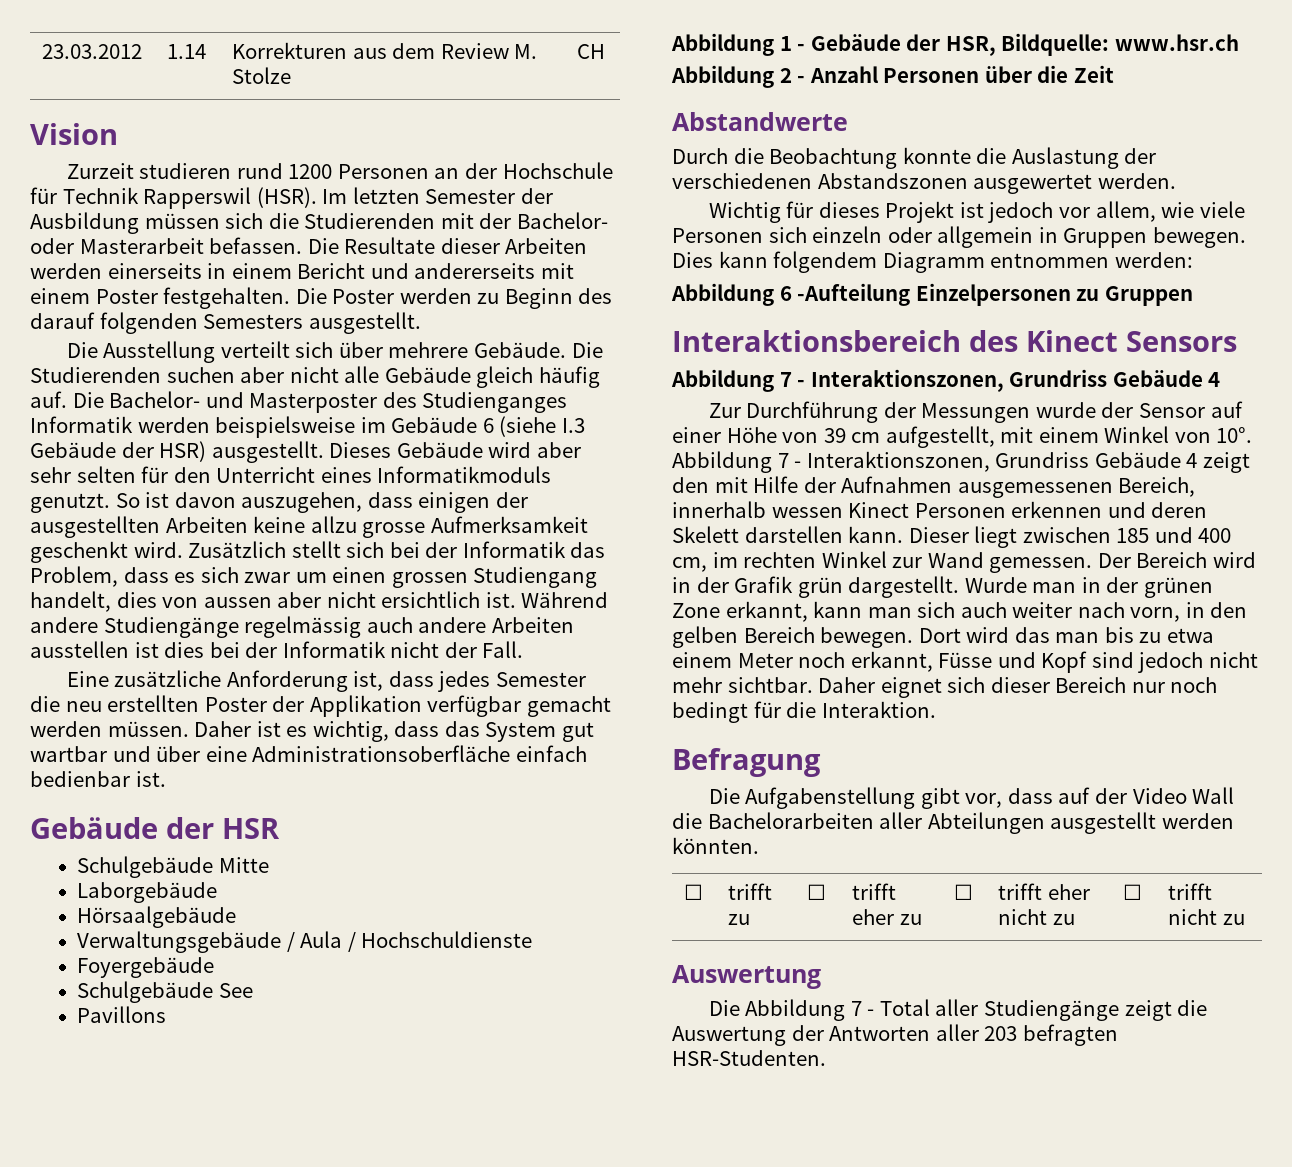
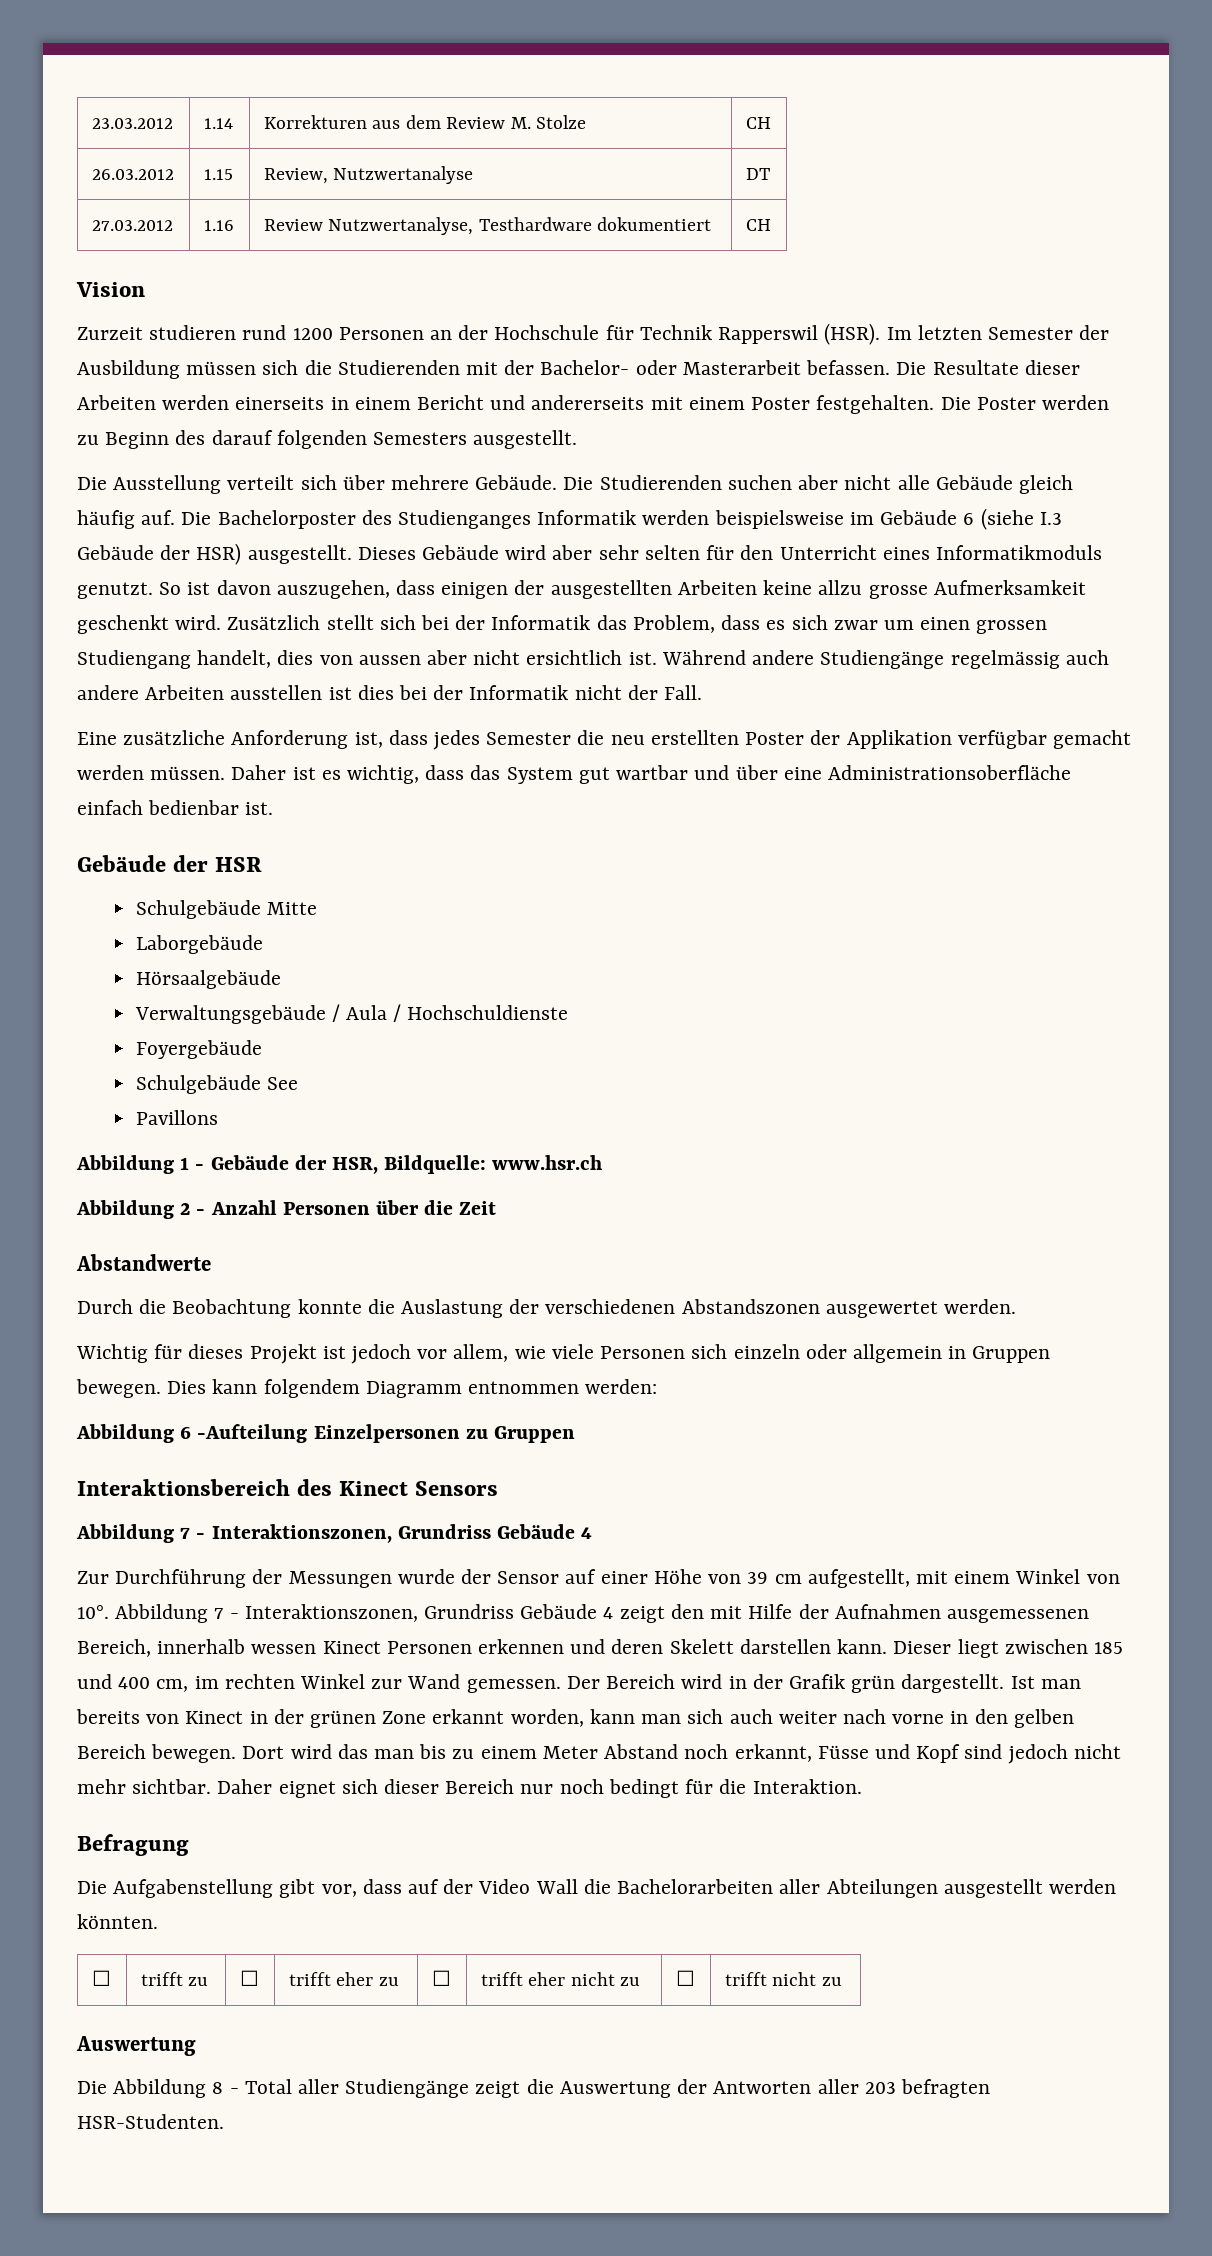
+ 26.03.2012 | 1.15 | Review, Nutzwertanalyse | DT
+ 27.03.2012 | 1.16 | Review Nutzwertanalyse, Testhardware dokumentiert | CH
- Die Bachelor- und Masterposter des Studienganges Informatik werden beispielsweise im Gebäude 6 (siehe I.3 Gebäude der HSR) ausgestellt.
+ Die Bachelorposter des Studienganges Informatik werden beispielsweise im Gebäude 6 (siehe I.3 Gebäude der HSR) ausgestellt.
- Wurde man in der grünen Zone erkannt, kann man sich auch weiter nach vorn, in den gelben Bereich bewegen.
+ Ist man bereits von Kinect in der grünen Zone erkannt worden, kann man sich auch weiter nach vorne in den gelben Bereich bewegen.
- Dort wird das man bis zu etwa einem Meter noch erkannt, Füsse und Kopf sind jedoch nicht mehr sichtbar.
+ Dort wird das man bis zu einem Meter Abstand noch erkannt, Füsse und Kopf sind jedoch nicht mehr sichtbar.
- Die Abbildung 7 - Total aller Studiengänge zeigt die Auswertung der Antworten aller 203 befragten HSR-Studenten.
+ Die Abbildung 8 - Total aller Studiengänge zeigt die Auswertung der Antworten aller 203 befragten HSR-Studenten.

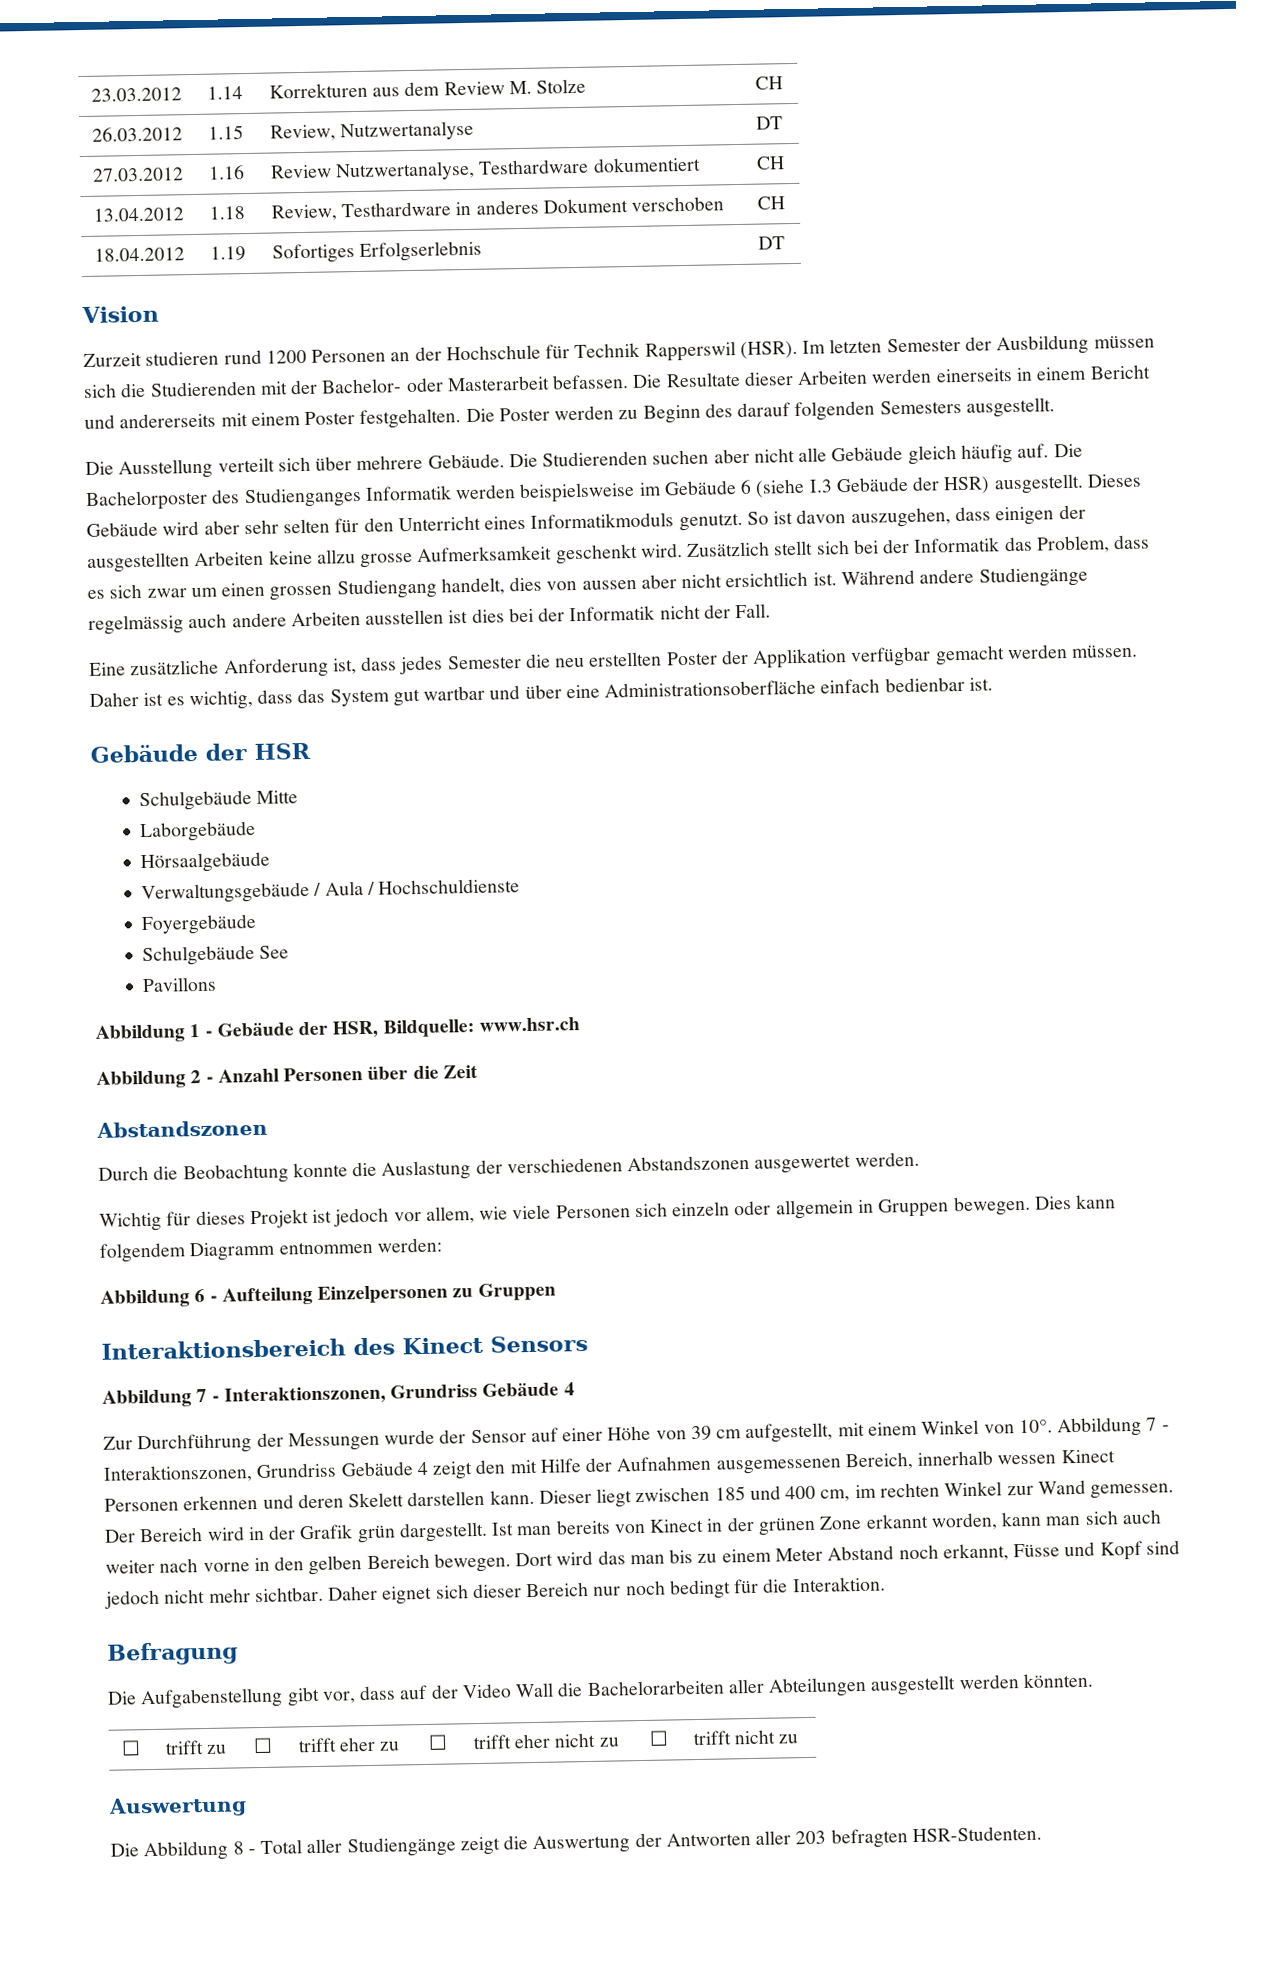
+ 13.04.2012 | 1.18 | Review, Testhardware in anderes Dokument verschoben | CH
+ 18.04.2012 | 1.19 | Sofortiges Erfolgserlebnis | DT
  Abbildung 2 - Anzahl Personen über die Zeit
- Abstandwerte
+ Abstandszonen
- Abbildung 6 -Aufteilung Einzelpersonen zu Gruppen
+ Abbildung 6 - Aufteilung Einzelpersonen zu Gruppen

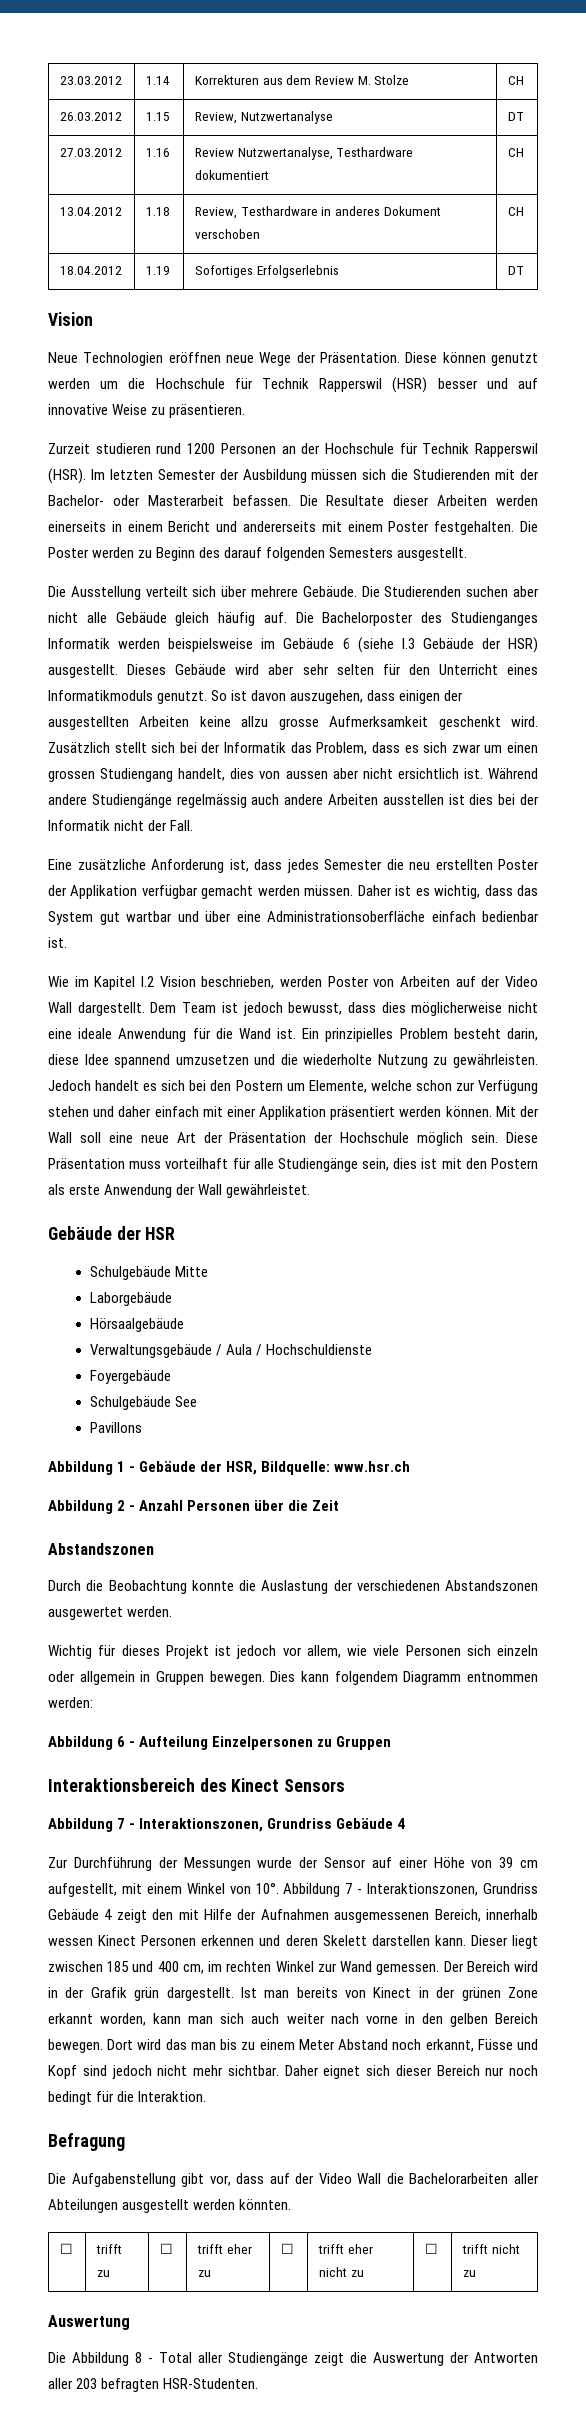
+ Neue Technologien eröffnen neue Wege der Präsentation. Diese können genutzt werden um die Hochschule für Technik Rapperswil (HSR) besser und auf innovative Weise zu präsentieren.
+ Wie im Kapitel I.2 Vision beschrieben, werden Poster von Arbeiten auf der Video Wall dargestellt. Dem Team ist jedoch bewusst, dass dies möglicherweise nicht eine ideale Anwendung für die Wand ist. Ein prinzipielles Problem besteht darin, diese Idee spannend umzusetzen und die wiederholte Nutzung zu gewährleisten. Jedoch handelt es sich bei den Postern um Elemente, welche schon zur Verfügung stehen und daher einfach mit einer Applikation präsentiert werden können. Mit der Wall soll eine neue Art der Präsentation der Hochschule möglich sein. Diese Präsentation muss vorteilhaft für alle Studiengänge sein, dies ist mit den Postern als erste Anwendung der Wall gewährleistet.

